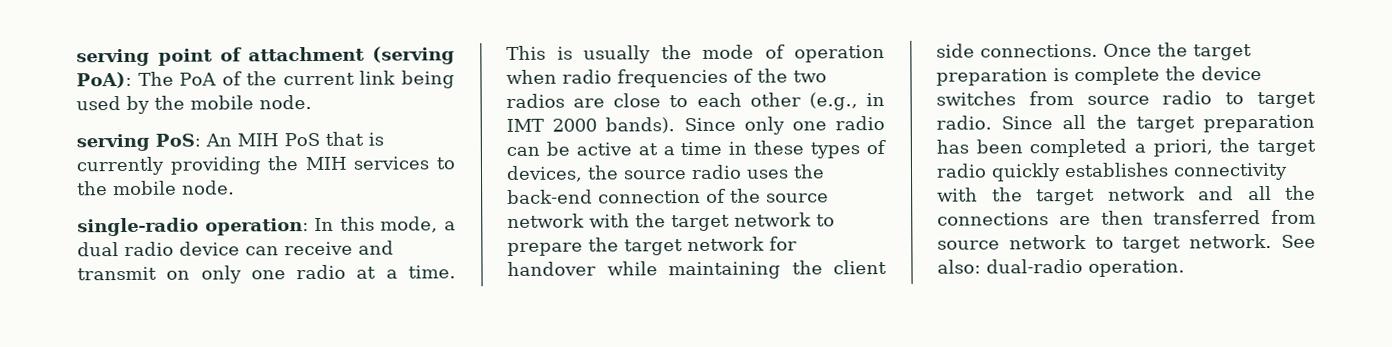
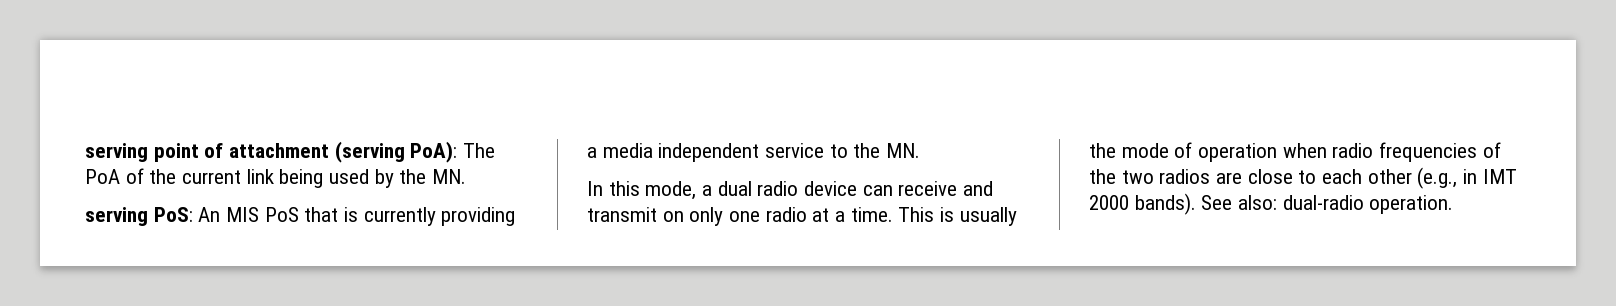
- serving point of attachment (serving PoA): The PoA of the current link being used by the mobile node.
+ serving point of attachment (serving PoA): The PoA of the current link being used by the MN.
- serving PoS: An MIH PoS that is currently providing the MIH services to the mobile node.
- single-radio operation: In this mode, a dual radio device can receive and transmit on only one radio at a time.
+ serving PoS: An MIS PoS that is currently providing a media independent service to the MN.
+ In this mode, a dual radio device can receive and transmit on only one radio at a time.
- Since only one radio can be active at a time in these types of devices, the source radio uses the back-end connection of the source network with the target network to prepare the target network for handover while maintaining the client side connections. Once the target preparation is complete the device switches from source radio to target radio. Since all the target preparation has been completed a priori, the target radio quickly establishes connectivity with the target network and all the connections are then transferred from source network to target network.

